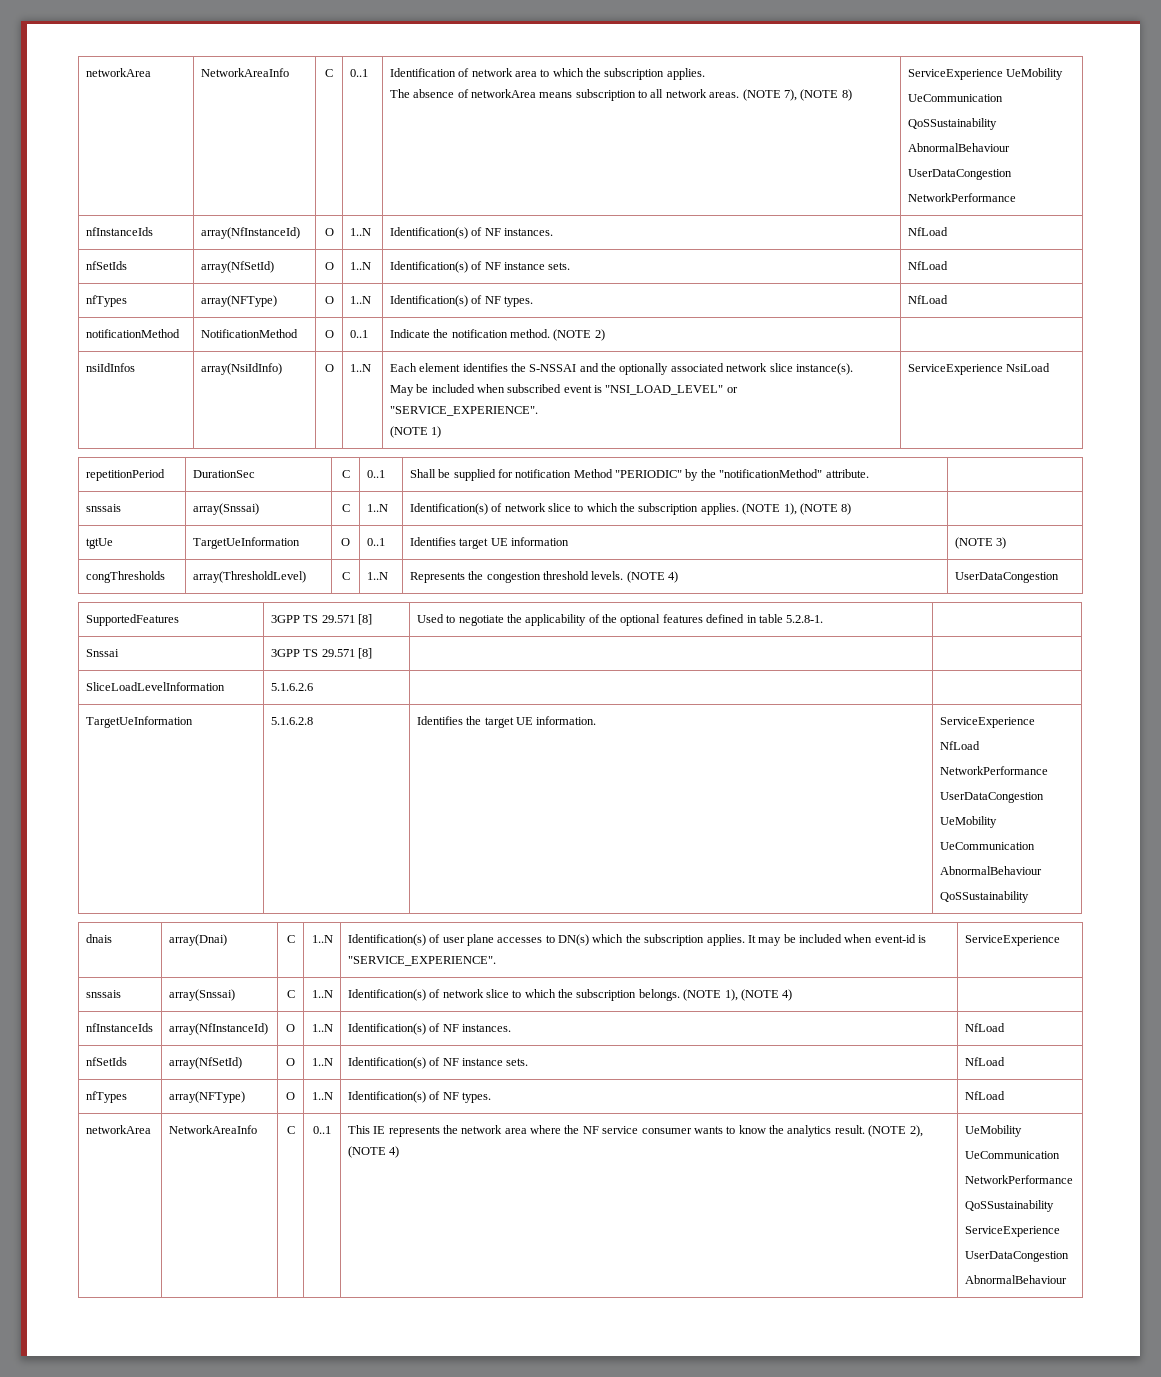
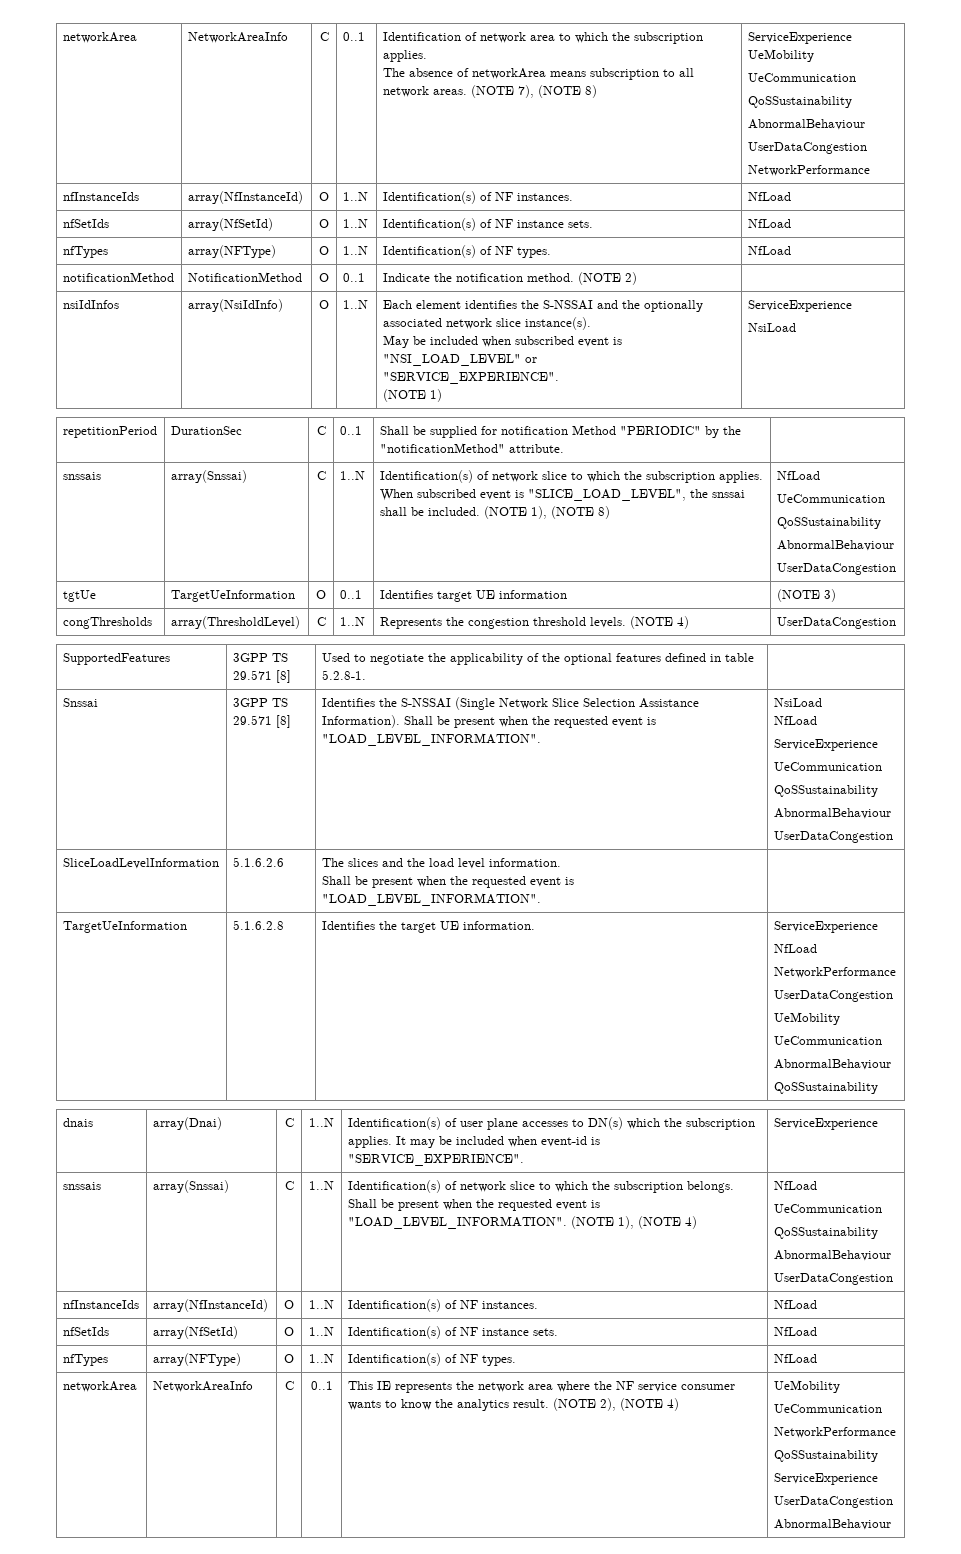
  nsiIdInfos | array(NsiIdInfo) | O | 1..N | Each element identifies the S-NSSAI and the optionally associated network slice instance(s).
  May be included when subscribed event is "NSI_LOAD_LEVEL" or
  "SERVICE_EXPERIENCE".
- (NOTE 1) | ServiceExperience NsiLoad
+ (NOTE 1) | ServiceExperience
+ NsiLoad
- snssais | array(Snssai) | C | 1..N | Identification(s) of network slice to which the subscription applies. (NOTE 1), (NOTE 8) |
+ snssais | array(Snssai) | C | 1..N | Identification(s) of network slice to which the subscription applies. When subscribed event is "SLICE_LOAD_LEVEL", the snssai shall be included. (NOTE 1), (NOTE 8) | NfLoad
+ UeCommunication
+ QoSSustainability
+ AbnormalBehaviour
+ UserDataCongestion
- Snssai | 3GPP TS 29.571 [8] | |
- SliceLoadLevelInformation | 5.1.6.2.6 | |
+ Snssai | 3GPP TS 29.571 [8] | Identifies the S-NSSAI (Single Network Slice Selection Assistance Information). Shall be present when the requested event is "LOAD_LEVEL_INFORMATION". | NsiLoad
+ NfLoad
+ ServiceExperience
+ UeCommunication
+ QoSSustainability
+ AbnormalBehaviour
+ UserDataCongestion
+ SliceLoadLevelInformation | 5.1.6.2.6 | The slices and the load level information.
+ Shall be present when the requested event is "LOAD_LEVEL_INFORMATION". |
- snssais | array(Snssai) | C | 1..N | Identification(s) of network slice to which the subscription belongs. (NOTE 1), (NOTE 4) |
+ snssais | array(Snssai) | C | 1..N | Identification(s) of network slice to which the subscription belongs. Shall be present when the requested event is "LOAD_LEVEL_INFORMATION". (NOTE 1), (NOTE 4) | NfLoad
+ UeCommunication
+ QoSSustainability
+ AbnormalBehaviour
+ UserDataCongestion

